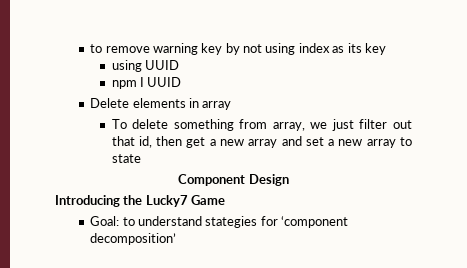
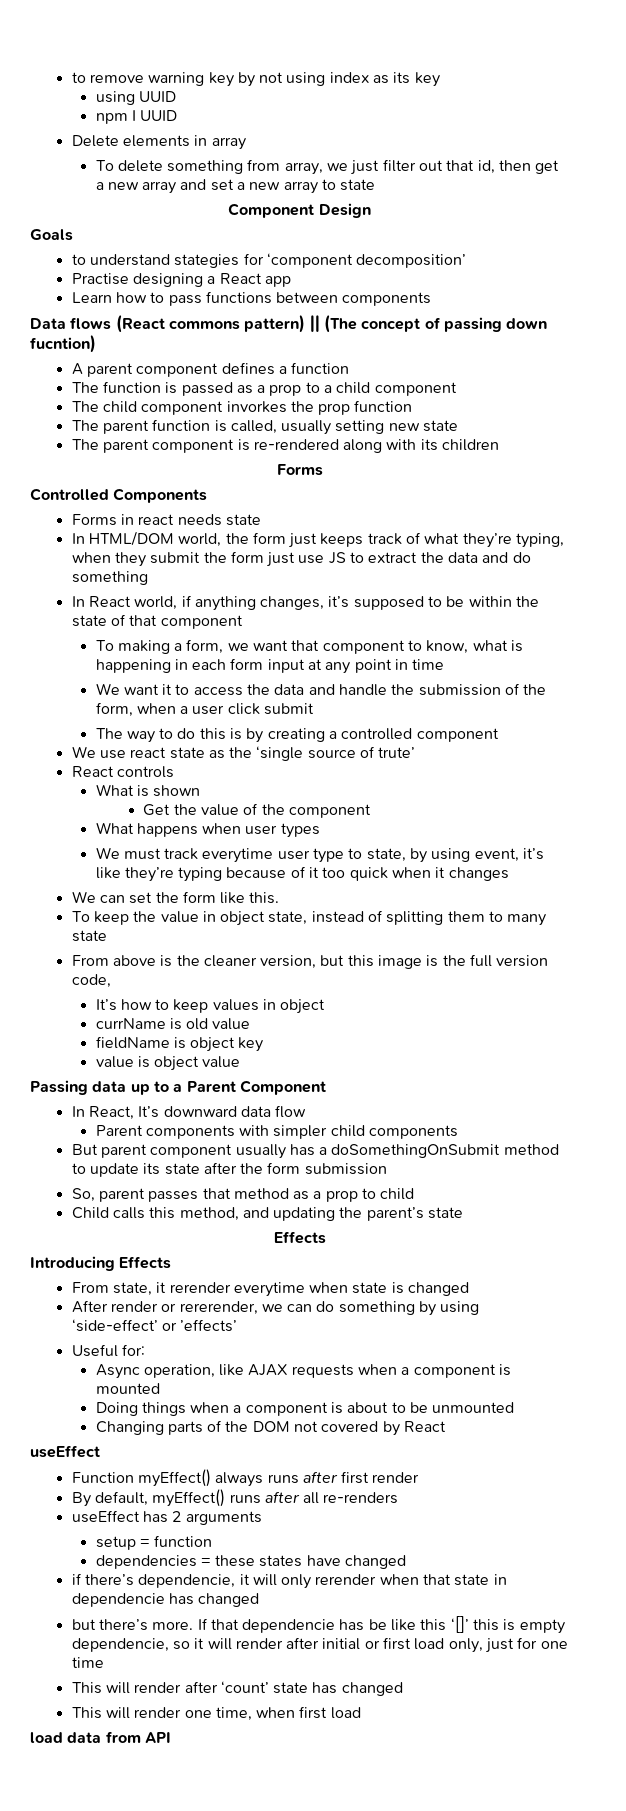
- Introducing the Lucky7 Game
- Goal: to understand stategies for ‘component decomposition’
+ Goals
+ to understand stategies for ‘component decomposition’
+ Practise designing a React app
+ Learn how to pass functions between components
+ Data flows (React commons pattern) || (The concept of passing down fucntion)
+ A parent component defines a function
+ The function is passed as a prop to a child component
+ The child component invorkes the prop function
+ The parent function is called, usually setting new state
+ The parent component is re-rendered along with its children
+ Forms
+ Controlled Components
+ Forms in react needs state
+ In HTML/DOM world, the form just keeps track of what they’re typing, when they submit the form just use JS to extract the data and do something
+ In React world, if anything changes, it’s supposed to be within the state of that component
+ To making a form, we want that component to know, what is happening in each form input at any point in time
+ We want it to access the data and handle the submission of the form, when a user click submit
+ The way to do this is by creating a controlled component
+ We use react state as the ‘single source of trute’
+ React controls
+ What is shown
+ Get the value of the component
+ What happens when user types
+ We must track everytime user type to state, by using event, it’s like they’re typing because of it too quick when it changes
+ We can set the form like this.
+ To keep the value in object state, instead of splitting them to many state
+ From above is the cleaner version, but this image is the full version code,
+ It’s how to keep values in object
+ currName is old value
+ fieldName is object key
+ value is object value
+ Passing data up to a Parent Component
+ In React, It’s downward data flow
+ Parent components with simpler child components
+ But parent component usually has a doSomethingOnSubmit method to update its state after the form submission
+ So, parent passes that method as a prop to child
+ Child calls this method, and updating the parent’s state
+ Effects
+ Introducing Effects
+ From state, it rerender everytime when state is changed
+ After render or rererender, we can do something by using ‘side-effect’ or ’effects’
+ Useful for:
+ Async operation, like AJAX requests when a component is mounted
+ Doing things when a component is about to be unmounted
+ Changing parts of the DOM not covered by React
+ useEffect
+ Function myEffect() always runs after first render
+ By default, myEffect() runs after all re-renders
+ useEffect has 2 arguments
+ setup = function
+ dependencies = these states have changed
+ if there’s dependencie, it will only rerender when that state in dependencie has changed
+ but there’s more. If that dependencie has be like this ‘[]’ this is empty dependencie, so it will render after initial or first load only, just for one time
+ This will render after ‘count’ state has changed
+ This will render one time, when first load
+ load data from API

